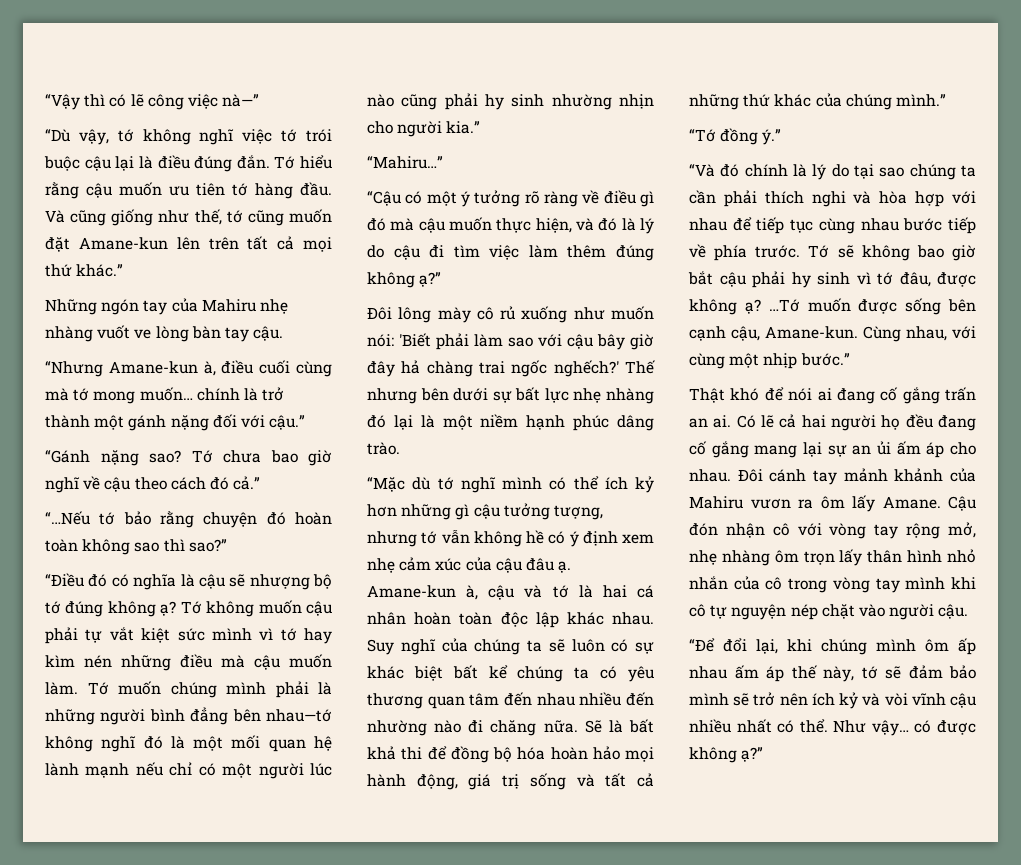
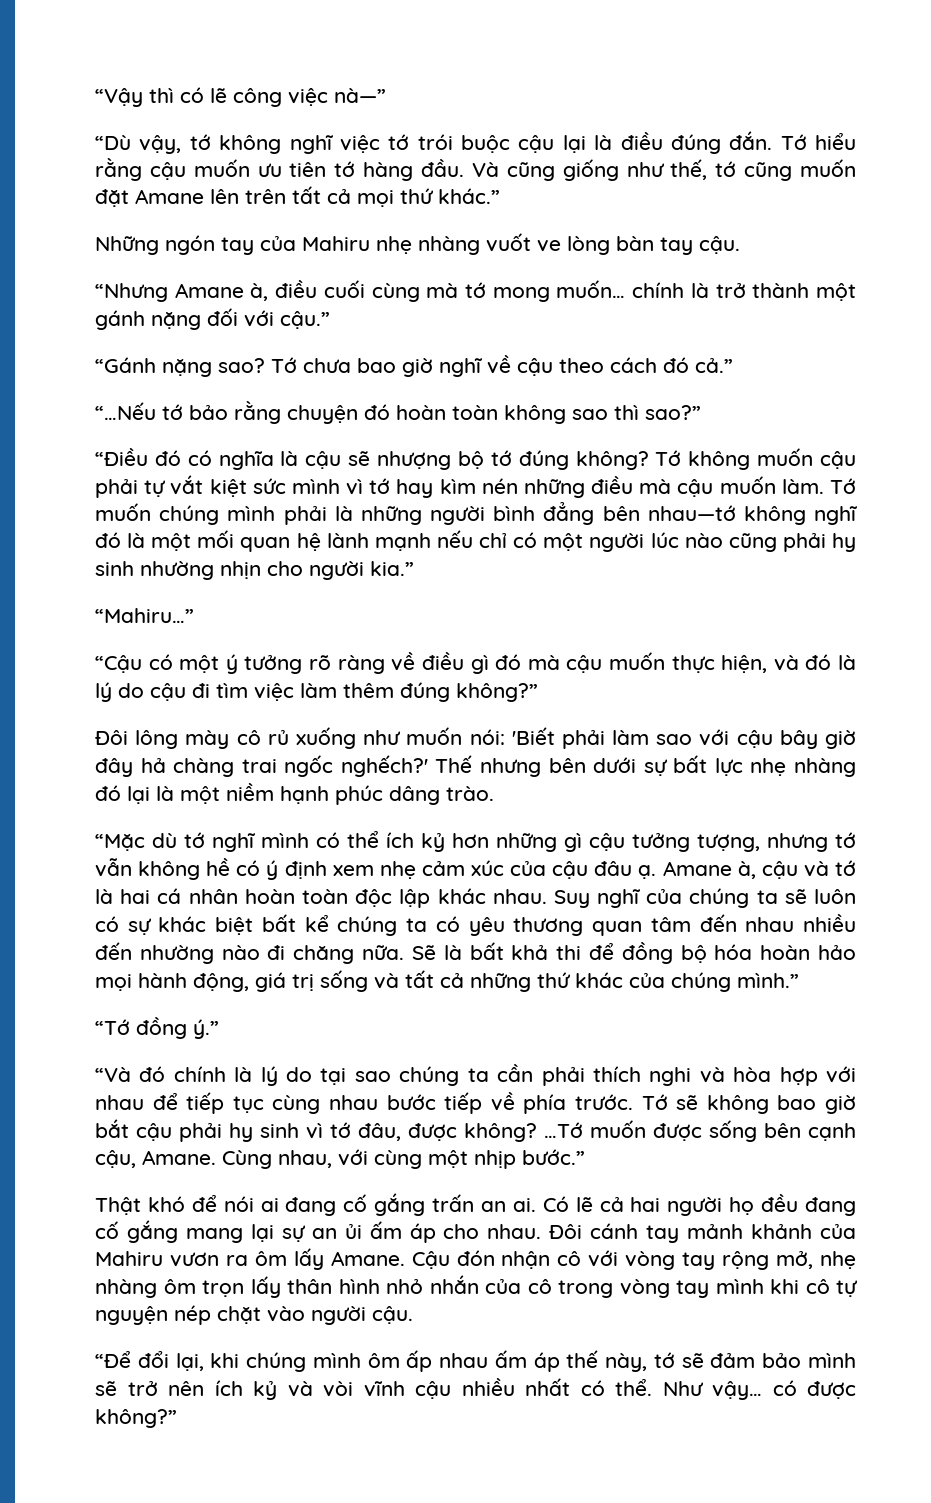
- Và cũng giống như thế, tớ cũng muốn đặt Amane-kun lên trên tất cả mọi thứ khác.”
+ Và cũng giống như thế, tớ cũng muốn đặt Amane lên trên tất cả mọi thứ khác.”
- “Nhưng Amane-kun à, điều cuối cùng mà tớ mong muốn… chính là trở thành một gánh nặng đối với cậu.”
+ “Nhưng Amane à, điều cuối cùng mà tớ mong muốn… chính là trở thành một gánh nặng đối với cậu.”
- “Điều đó có nghĩa là cậu sẽ nhượng bộ tớ đúng không ạ?
+ “Điều đó có nghĩa là cậu sẽ nhượng bộ tớ đúng không?
- “Cậu có một ý tưởng rõ ràng về điều gì đó mà cậu muốn thực hiện, và đó là lý do cậu đi tìm việc làm thêm đúng không ạ?”
+ “Cậu có một ý tưởng rõ ràng về điều gì đó mà cậu muốn thực hiện, và đó là lý do cậu đi tìm việc làm thêm đúng không?”
- Amane-kun à, cậu và tớ là hai cá nhân hoàn toàn độc lập khác nhau.
+ Amane à, cậu và tớ là hai cá nhân hoàn toàn độc lập khác nhau.
- Tớ sẽ không bao giờ bắt cậu phải hy sinh vì tớ đâu, được không ạ?
+ Tớ sẽ không bao giờ bắt cậu phải hy sinh vì tớ đâu, được không?
- …Tớ muốn được sống bên cạnh cậu, Amane-kun.
+ …Tớ muốn được sống bên cạnh cậu, Amane.
- Như vậy… có được không ạ?”
+ Như vậy… có được không?”

